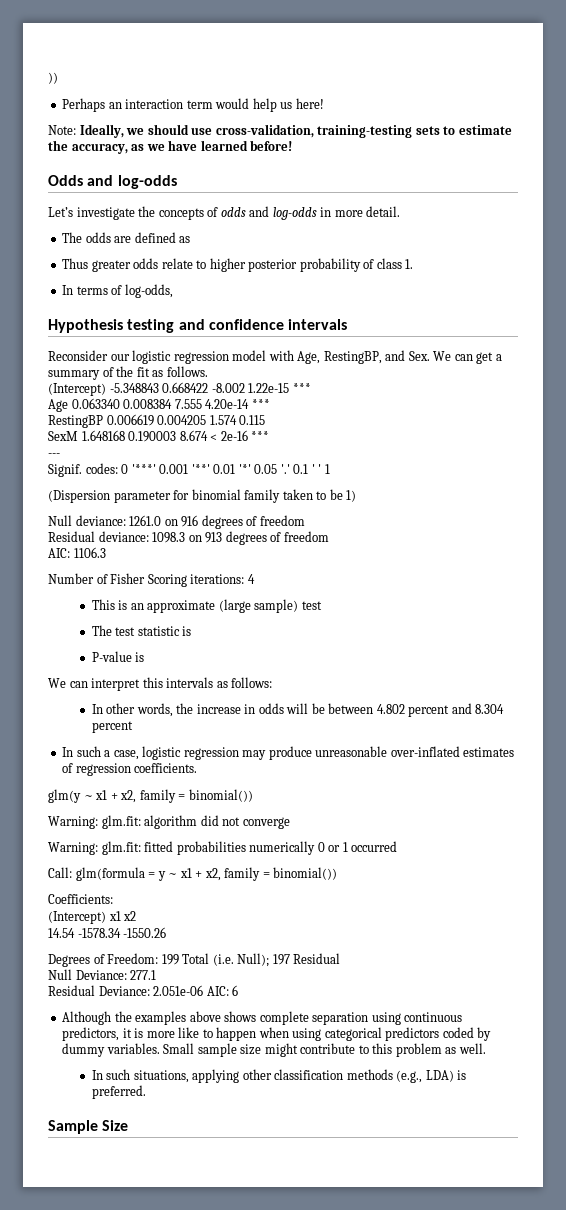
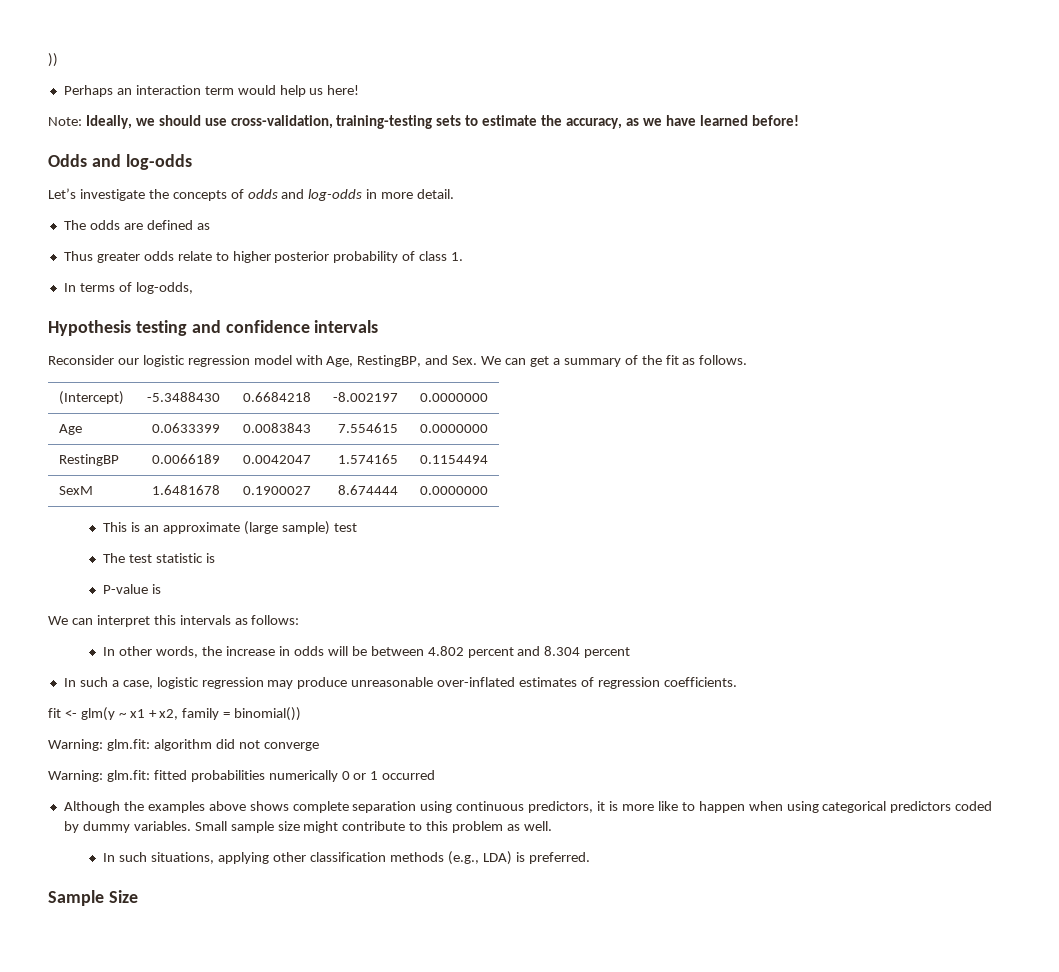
- (Intercept) -5.348843 0.668422 -8.002 1.22e-15 ***
- Age 0.063340 0.008384 7.555 4.20e-14 ***
- RestingBP 0.006619 0.004205 1.574 0.115
- SexM 1.648168 0.190003 8.674 < 2e-16 ***
- ---
- Signif. codes: 0 '***' 0.001 '**' 0.01 '*' 0.05 '.' 0.1 ' ' 1
- (Dispersion parameter for binomial family taken to be 1)
- Null deviance: 1261.0 on 916 degrees of freedom
- Residual deviance: 1098.3 on 913 degrees of freedom
- AIC: 1106.3
- Number of Fisher Scoring iterations: 4
+ (Intercept) | -5.3488430 | 0.6684218 | -8.002197 | 0.0000000
+ Age | 0.0633399 | 0.0083843 | 7.554615 | 0.0000000
+ RestingBP | 0.0066189 | 0.0042047 | 1.574165 | 0.1154494
+ SexM | 1.6481678 | 0.1900027 | 8.674444 | 0.0000000
- glm(y ~ x1 + x2, family = binomial())
+ fit <- glm(y ~ x1 + x2, family = binomial())
- Call: glm(formula = y ~ x1 + x2, family = binomial())
- Coefficients:
- (Intercept) x1 x2
- 14.54 -1578.34 -1550.26
- Degrees of Freedom: 199 Total (i.e. Null); 197 Residual
- Null Deviance: 277.1
- Residual Deviance: 2.051e-06 AIC: 6

